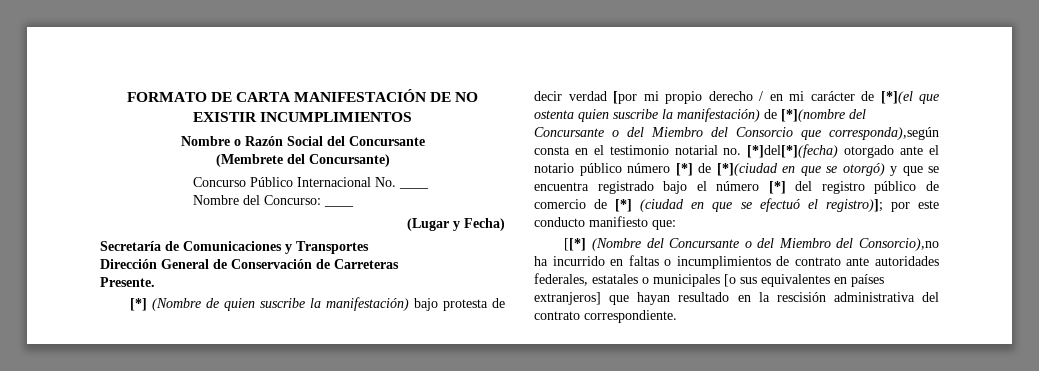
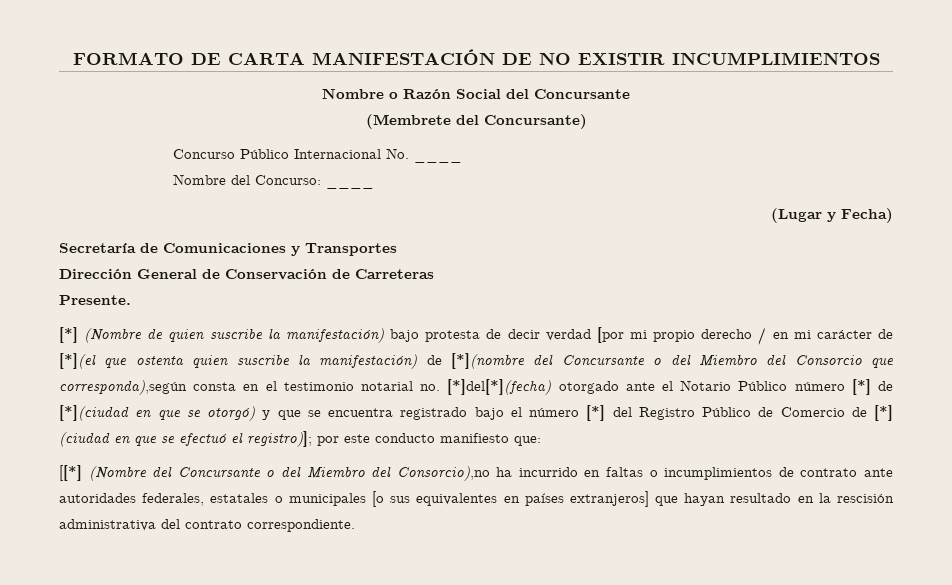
- [*] (Nombre de quien suscribe la manifestación) bajo protesta de decir verdad [por mi propio derecho / en mi carácter de [*](el que ostenta quien suscribe la manifestación) de [*](nombre del Concursante o del Miembro del Consorcio que corresponda),según consta en el testimonio notarial no. [*]del[*](fecha) otorgado ante el notario público número [*] de [*](ciudad en que se otorgó) y que se encuentra registrado bajo el número [*] del registro público de comercio de [*] (ciudad en que se efectuó el registro)];
+ [*] (Nombre de quien suscribe la manifestación) bajo protesta de decir verdad [por mi propio derecho / en mi carácter de [*](el que ostenta quien suscribe la manifestación) de [*](nombre del Concursante o del Miembro del Consorcio que corresponda),según consta en el testimonio notarial no. [*]del[*](fecha) otorgado ante el Notario Público número [*] de [*](ciudad en que se otorgó) y que se encuentra registrado bajo el número [*] del Registro Público de Comercio de [*] (ciudad en que se efectuó el registro)];

